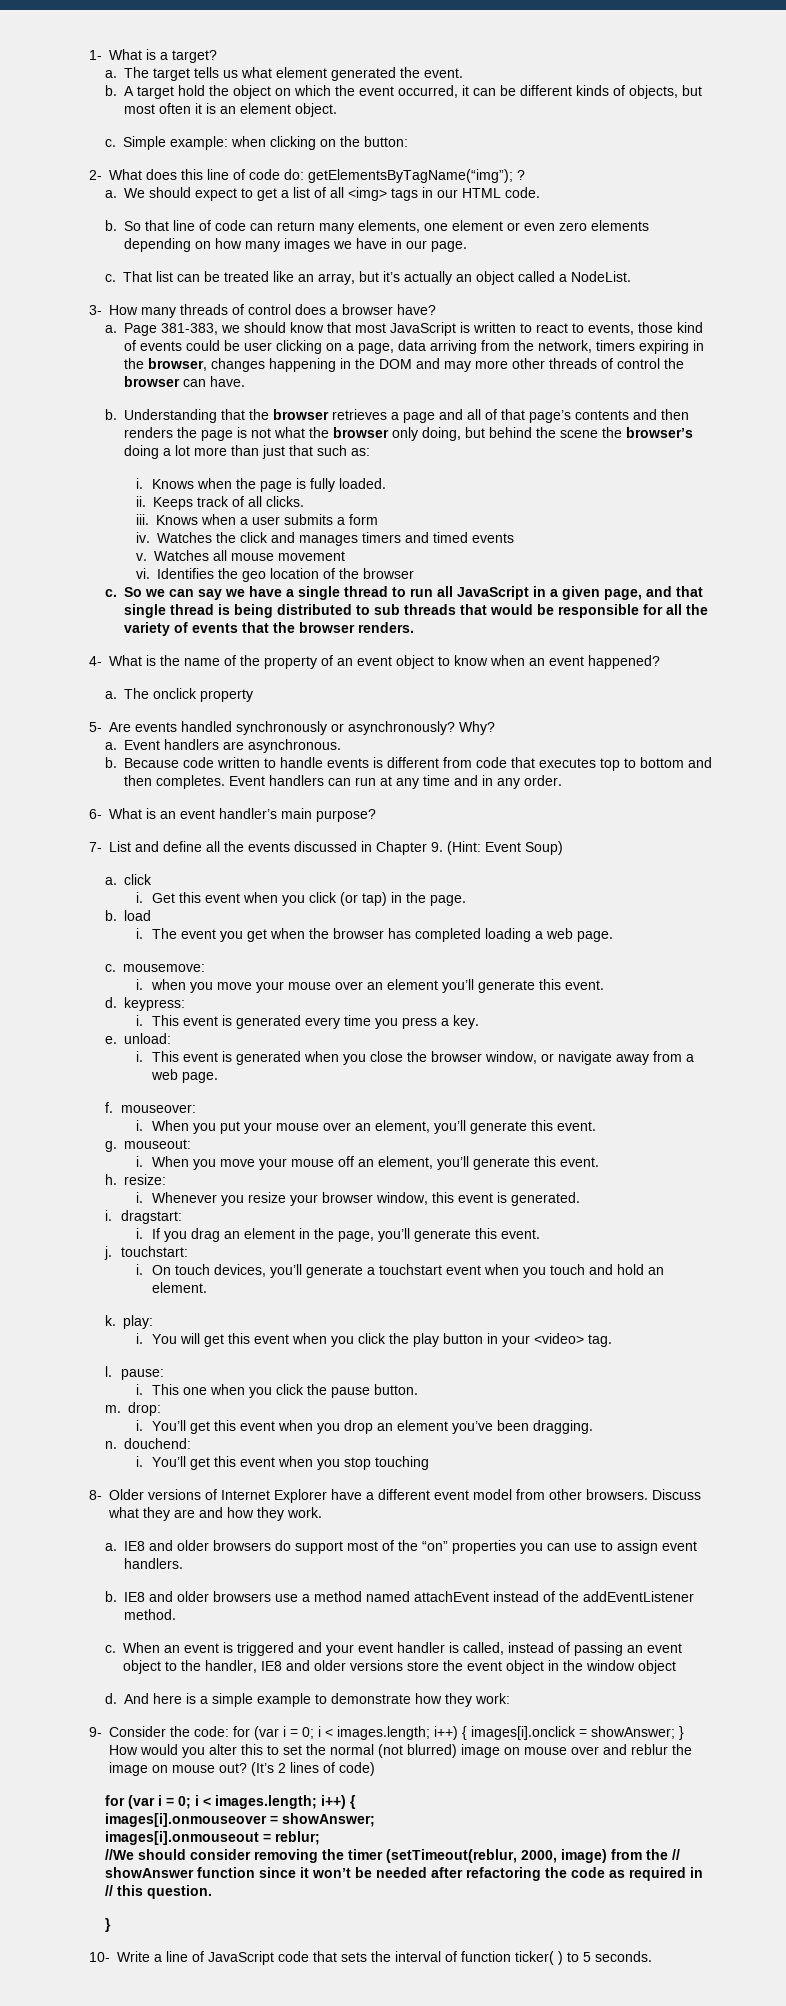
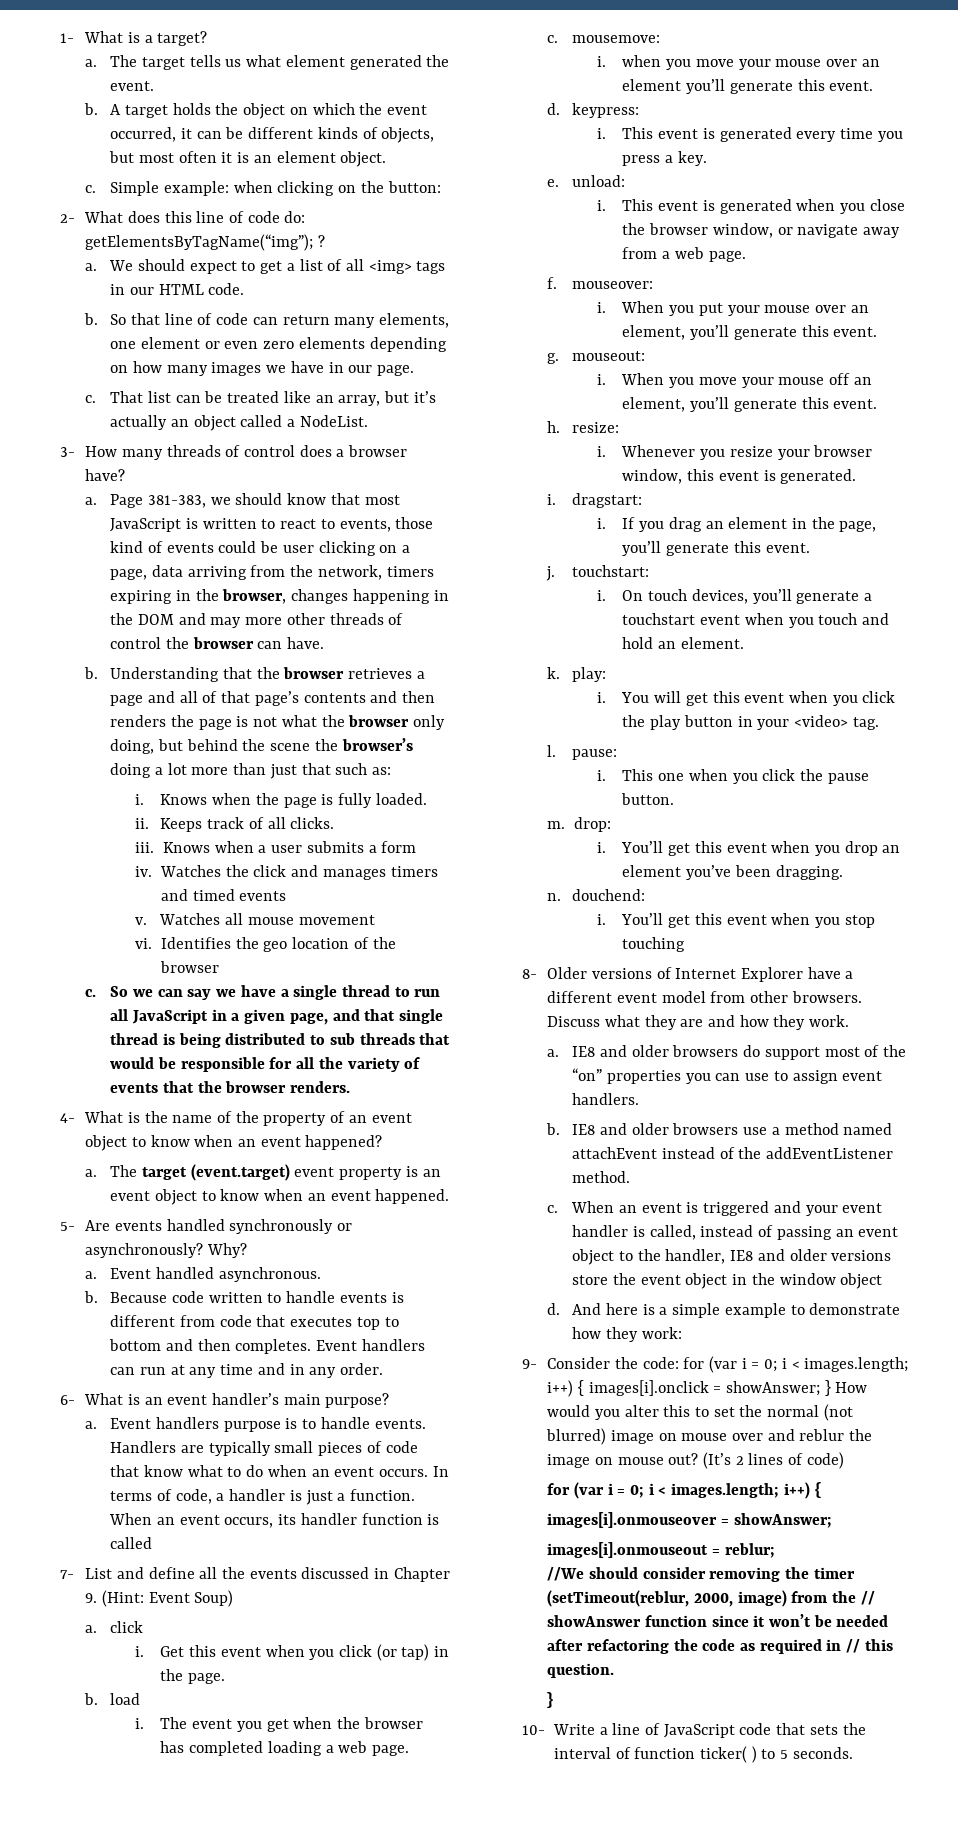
- A target hold the object on which the event occurred, it can be different kinds of objects, but most often it is an element object.
+ A target holds the object on which the event occurred, it can be different kinds of objects, but most often it is an element object.
- The onclick property
+ The target (event.target) event property is an event object to know when an event happened.
- Event handlers are asynchronous.
+ Event handled asynchronous.
+ a. Event handlers purpose is to handle events. Handlers are typically small pieces of code that know what to do when an event occurs. In terms of code, a handler is just a function. When an event occurs, its handler function is called

